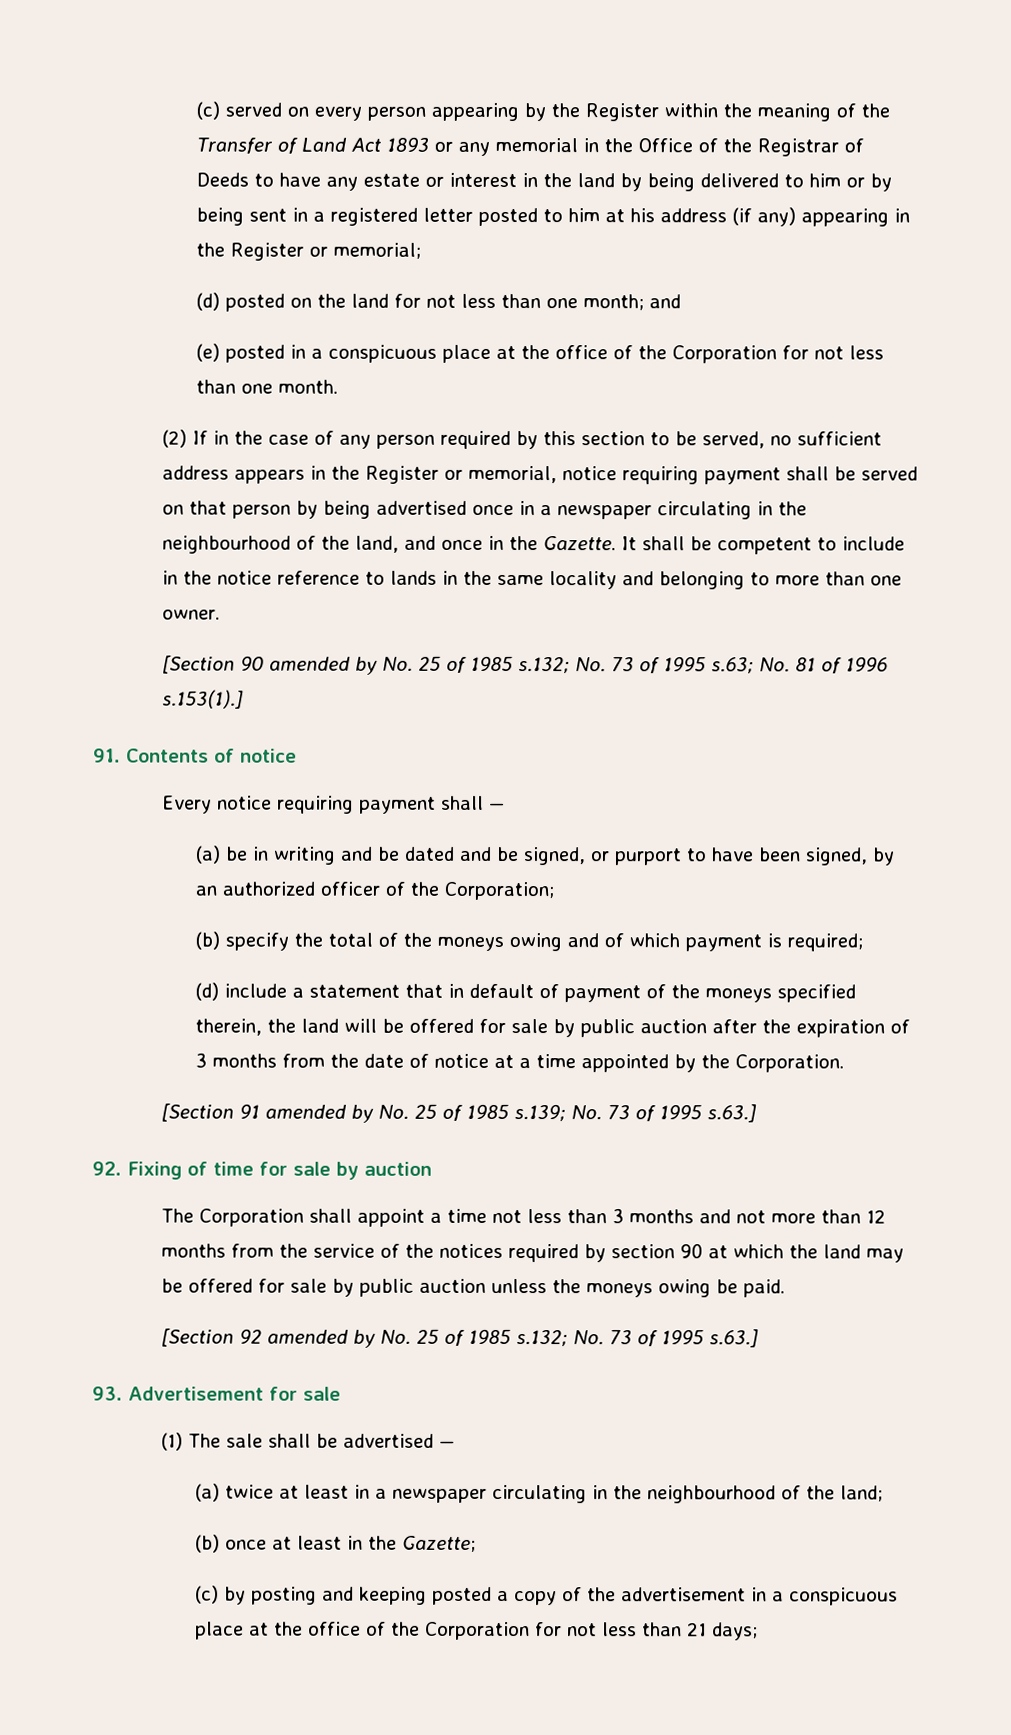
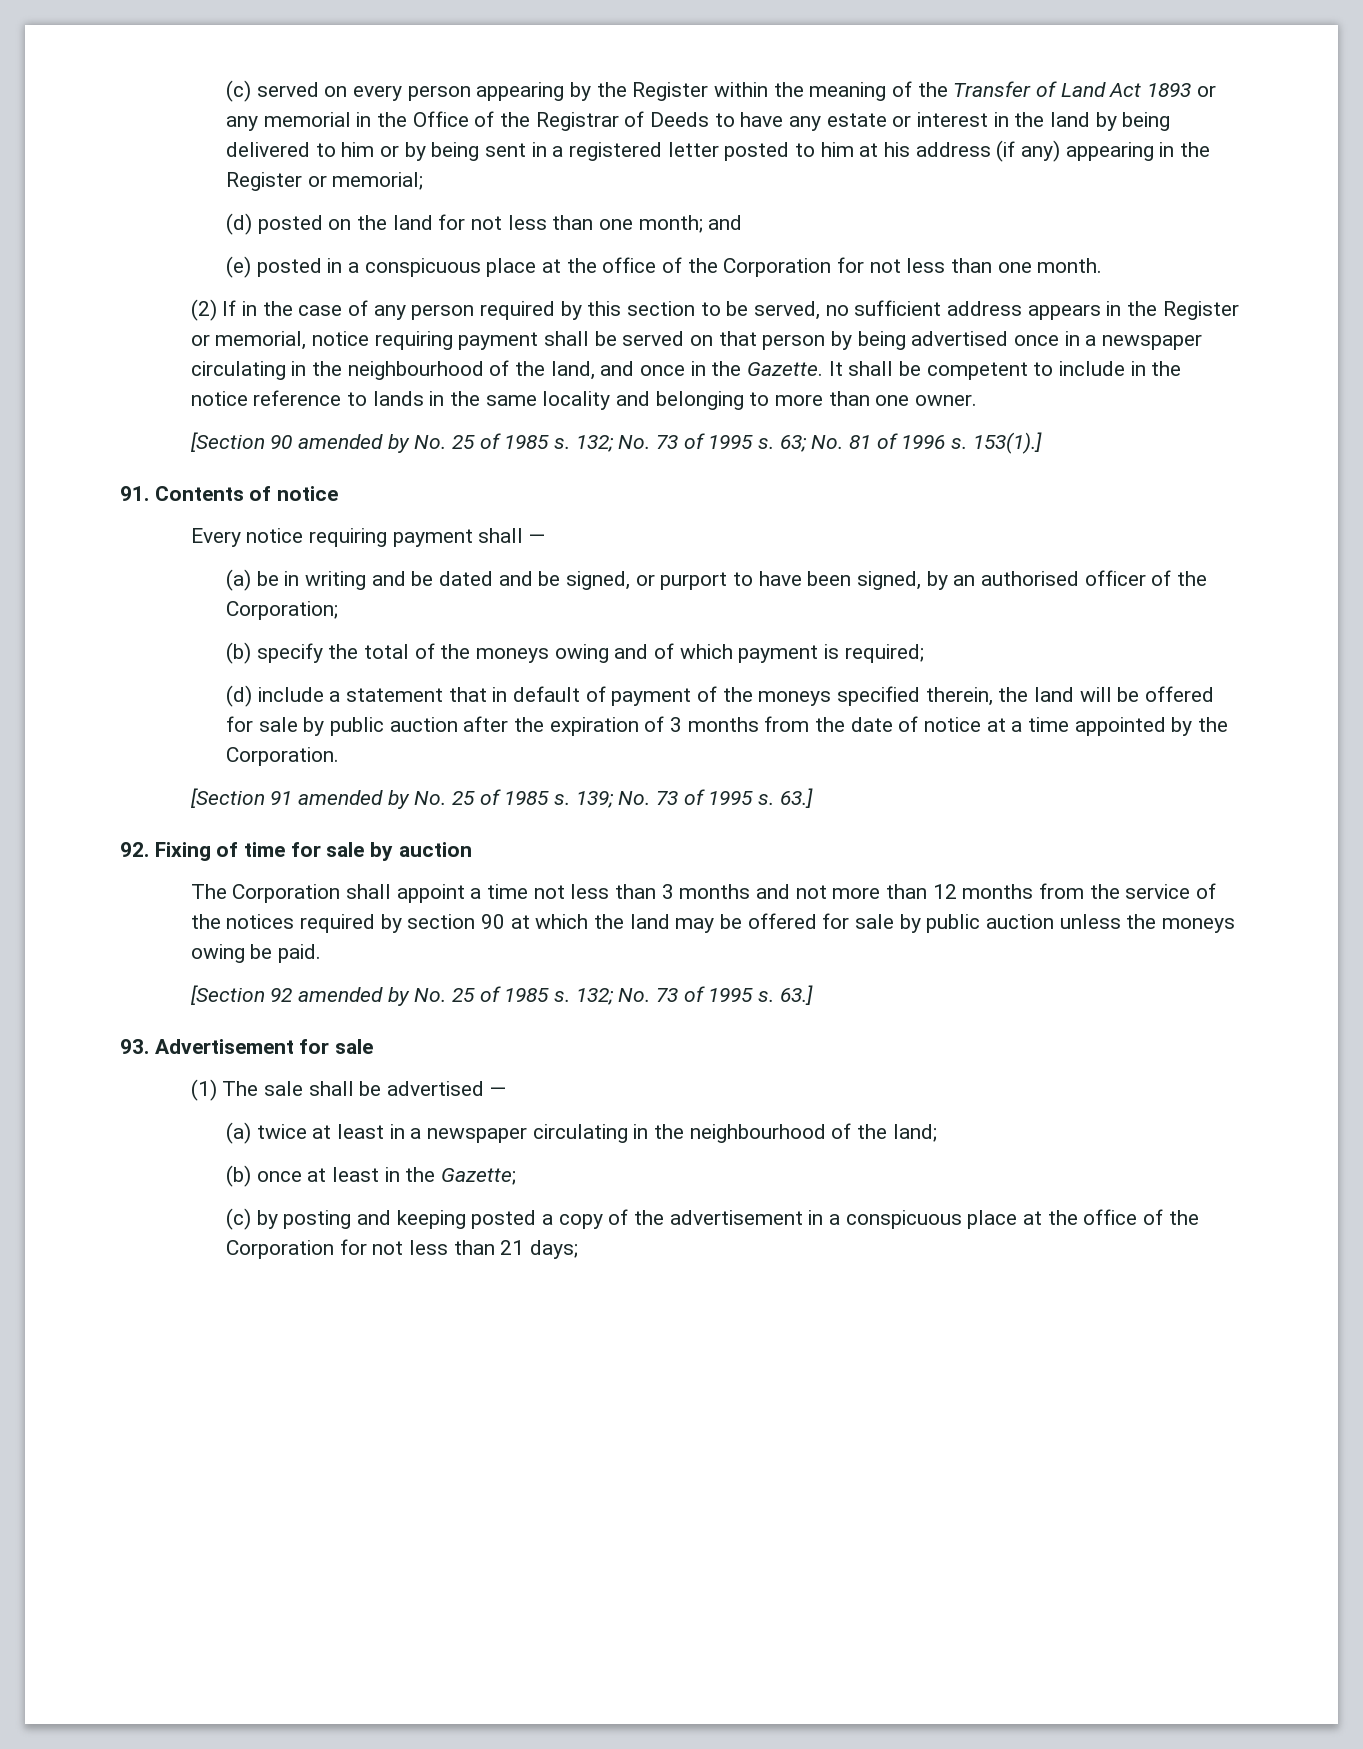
- [Section 90 amended by No. 25 of 1985 s.132; No. 73 of 1995 s.63; No. 81 of 1996 s.153(1).]
+ [Section 90 amended by No. 25 of 1985 s. 132; No. 73 of 1995 s. 63; No. 81 of 1996 s. 153(1).]
- (a) be in writing and be dated and be signed, or purport to have been signed, by an authorized officer of the Corporation;
+ (a) be in writing and be dated and be signed, or purport to have been signed, by an authorised officer of the Corporation;
- [Section 91 amended by No. 25 of 1985 s.139; No. 73 of 1995 s.63.]
+ [Section 91 amended by No. 25 of 1985 s. 139; No. 73 of 1995 s. 63.]
- [Section 92 amended by No. 25 of 1985 s.132; No. 73 of 1995 s.63.]
+ [Section 92 amended by No. 25 of 1985 s. 132; No. 73 of 1995 s. 63.]

